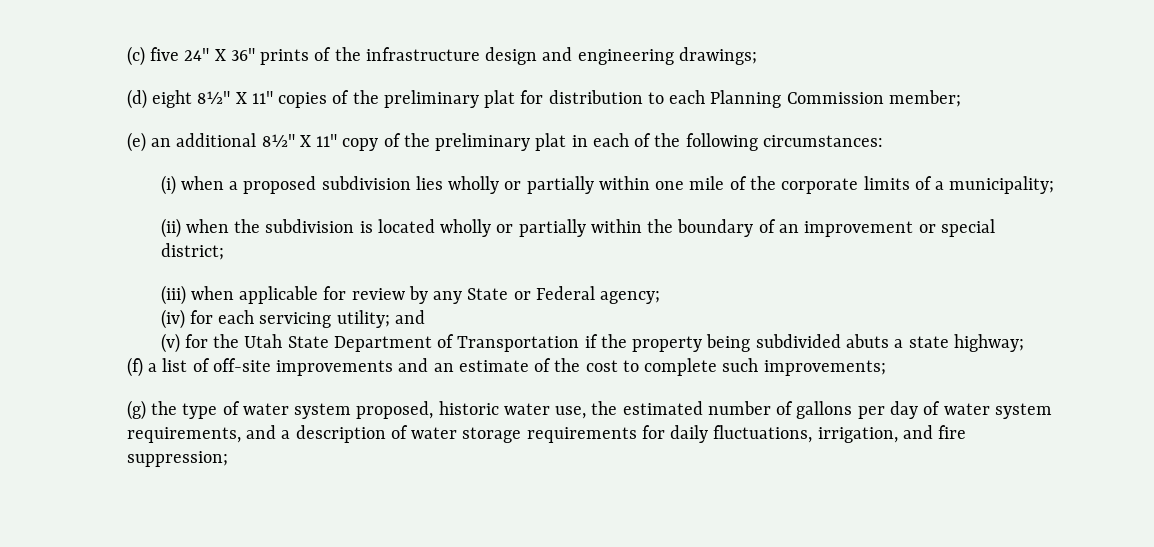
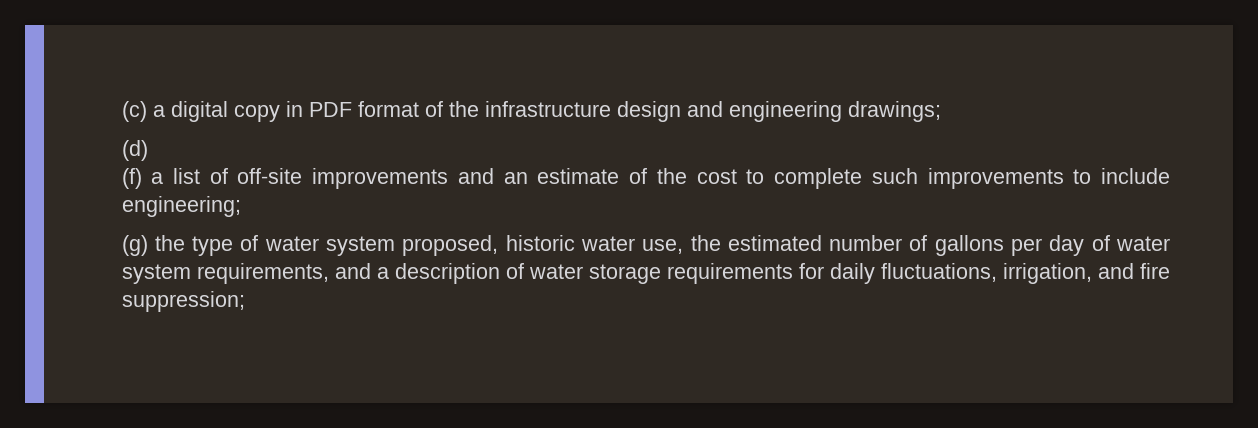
- (c) five 24" X 36" prints of the infrastructure design and engineering drawings;
+ (c) a digital copy in PDF format of the infrastructure design and engineering drawings;
- (d) eight 8½" X 11" copies of the preliminary plat for distribution to each Planning Commission member;
- (e) an additional 8½" X 11" copy of the preliminary plat in each of the following circumstances:
- (i) when a proposed subdivision lies wholly or partially within one mile of the corporate limits of a municipality;
- (ii) when the subdivision is located wholly or partially within the boundary of an improvement or special district;
- (iii) when applicable for review by any State or Federal agency;
- (iv) for each servicing utility; and
- (v) for the Utah State Department of Transportation if the property being subdivided abuts a state highway;
+ (d)
- (f) a list of off-site improvements and an estimate of the cost to complete such improvements;
+ (f) a list of off-site improvements and an estimate of the cost to complete such improvements to include engineering;

